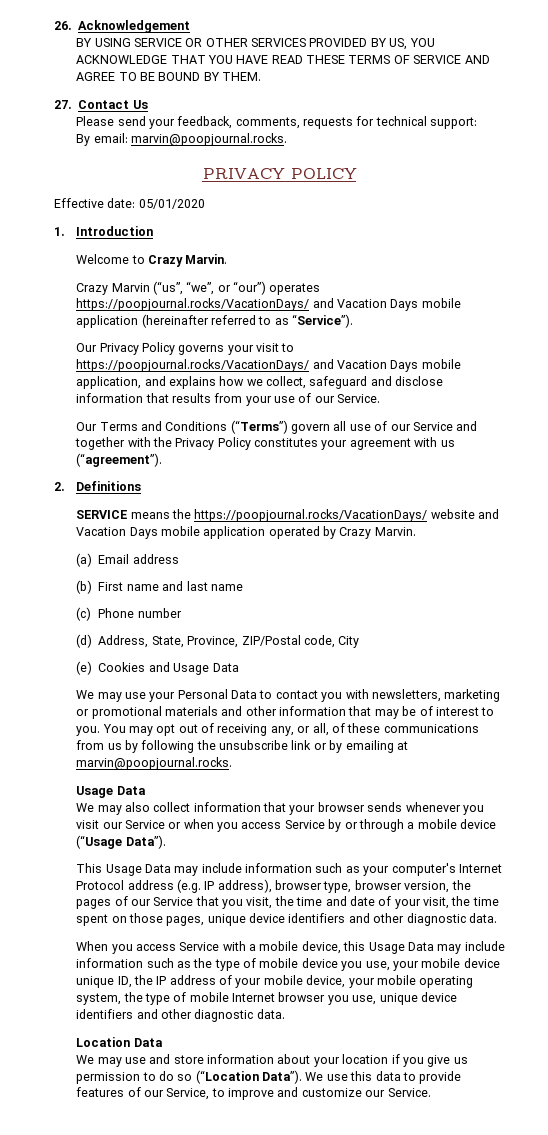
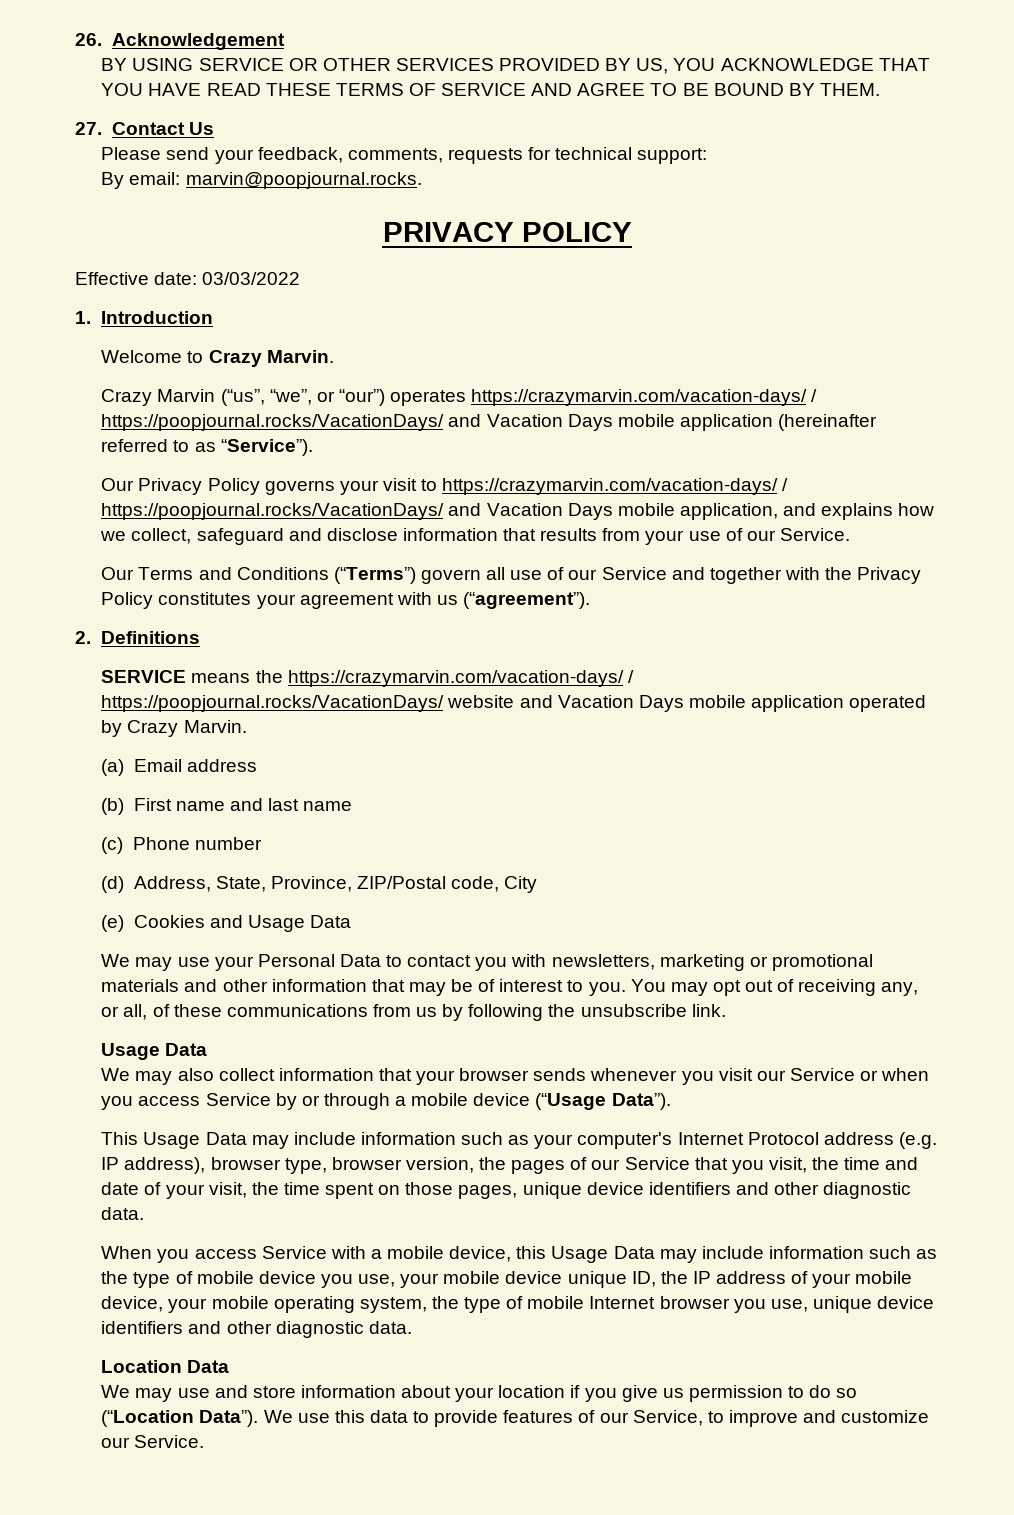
- Effective date: 05/01/2020
+ Effective date: 03/03/2022
- Crazy Marvin (“us”, “we”, or “our”) operates https://poopjournal.rocks/VacationDays/ and Vacation Days mobile application (hereinafter referred to as “Service”).
+ Crazy Marvin (“us”, “we”, or “our”) operates https://crazymarvin.com/vacation-days/ / https://poopjournal.rocks/VacationDays/ and Vacation Days mobile application (hereinafter referred to as “Service”).
- Our Privacy Policy governs your visit to https://poopjournal.rocks/VacationDays/ and Vacation Days mobile application, and explains how we collect, safeguard and disclose information that results from your use of our Service.
+ Our Privacy Policy governs your visit to https://crazymarvin.com/vacation-days/ / https://poopjournal.rocks/VacationDays/ and Vacation Days mobile application, and explains how we collect, safeguard and disclose information that results from your use of our Service.
- SERVICE means the https://poopjournal.rocks/VacationDays/ website and Vacation Days mobile application operated by Crazy Marvin.
+ SERVICE means the https://crazymarvin.com/vacation-days/ / https://poopjournal.rocks/VacationDays/ website and Vacation Days mobile application operated by Crazy Marvin.
- You may opt out of receiving any, or all, of these communications from us by following the unsubscribe link or by emailing at marvin@poopjournal.rocks.
+ You may opt out of receiving any, or all, of these communications from us by following the unsubscribe link.

